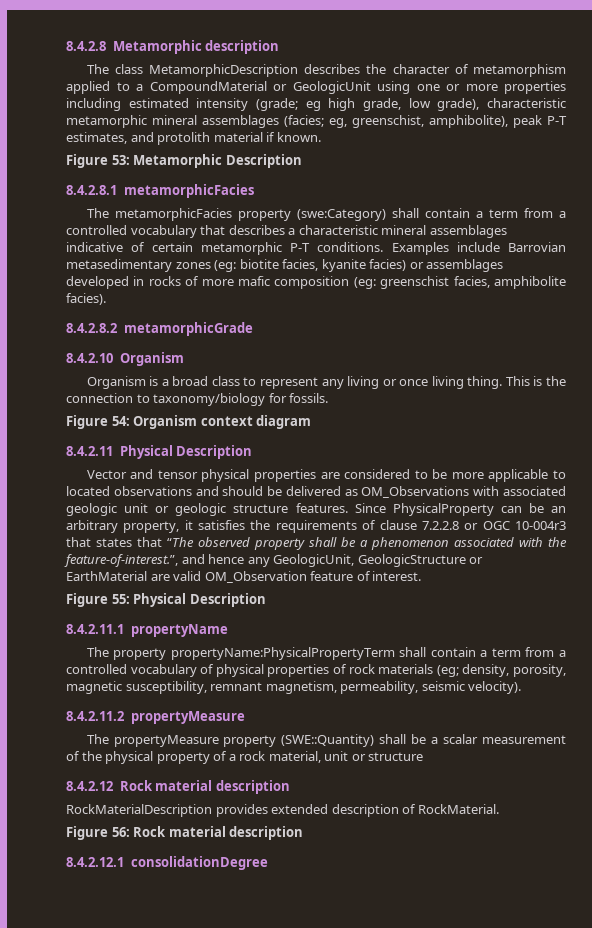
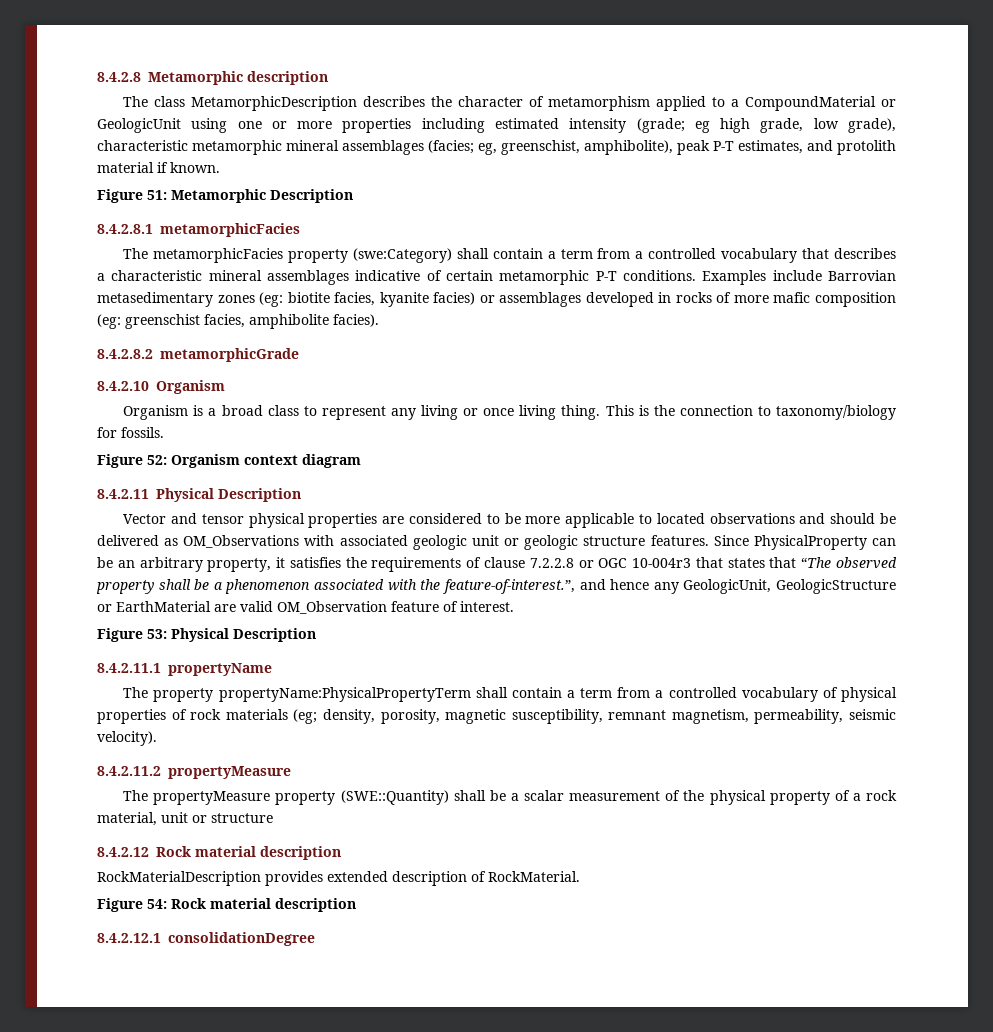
- Figure 53: Metamorphic Description
+ Figure 51: Metamorphic Description
- Figure 54: Organism context diagram
+ Figure 52: Organism context diagram
- Figure 55: Physical Description
+ Figure 53: Physical Description
- Figure 56: Rock material description
+ Figure 54: Rock material description

